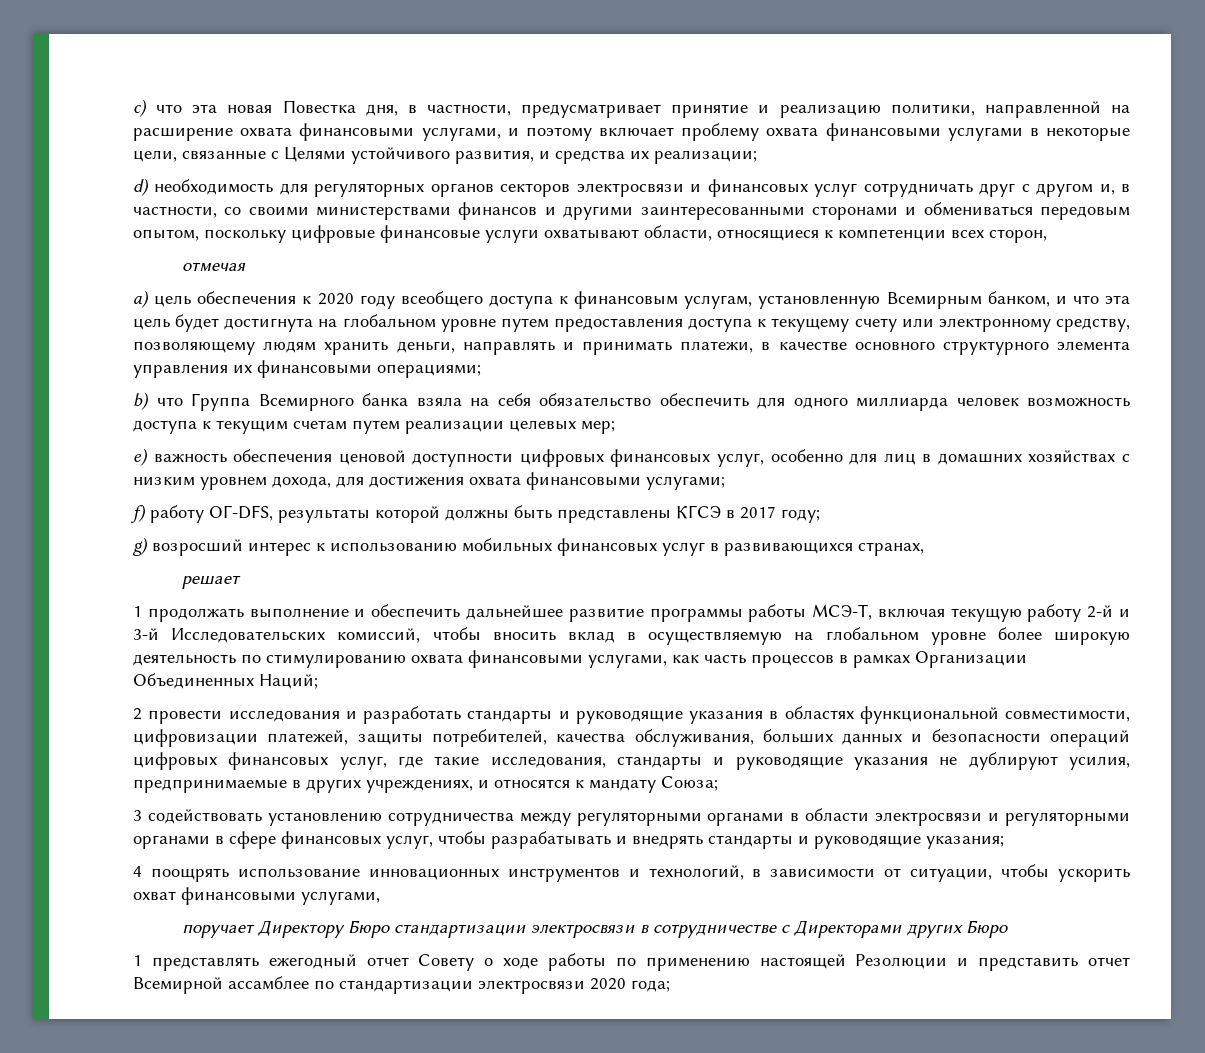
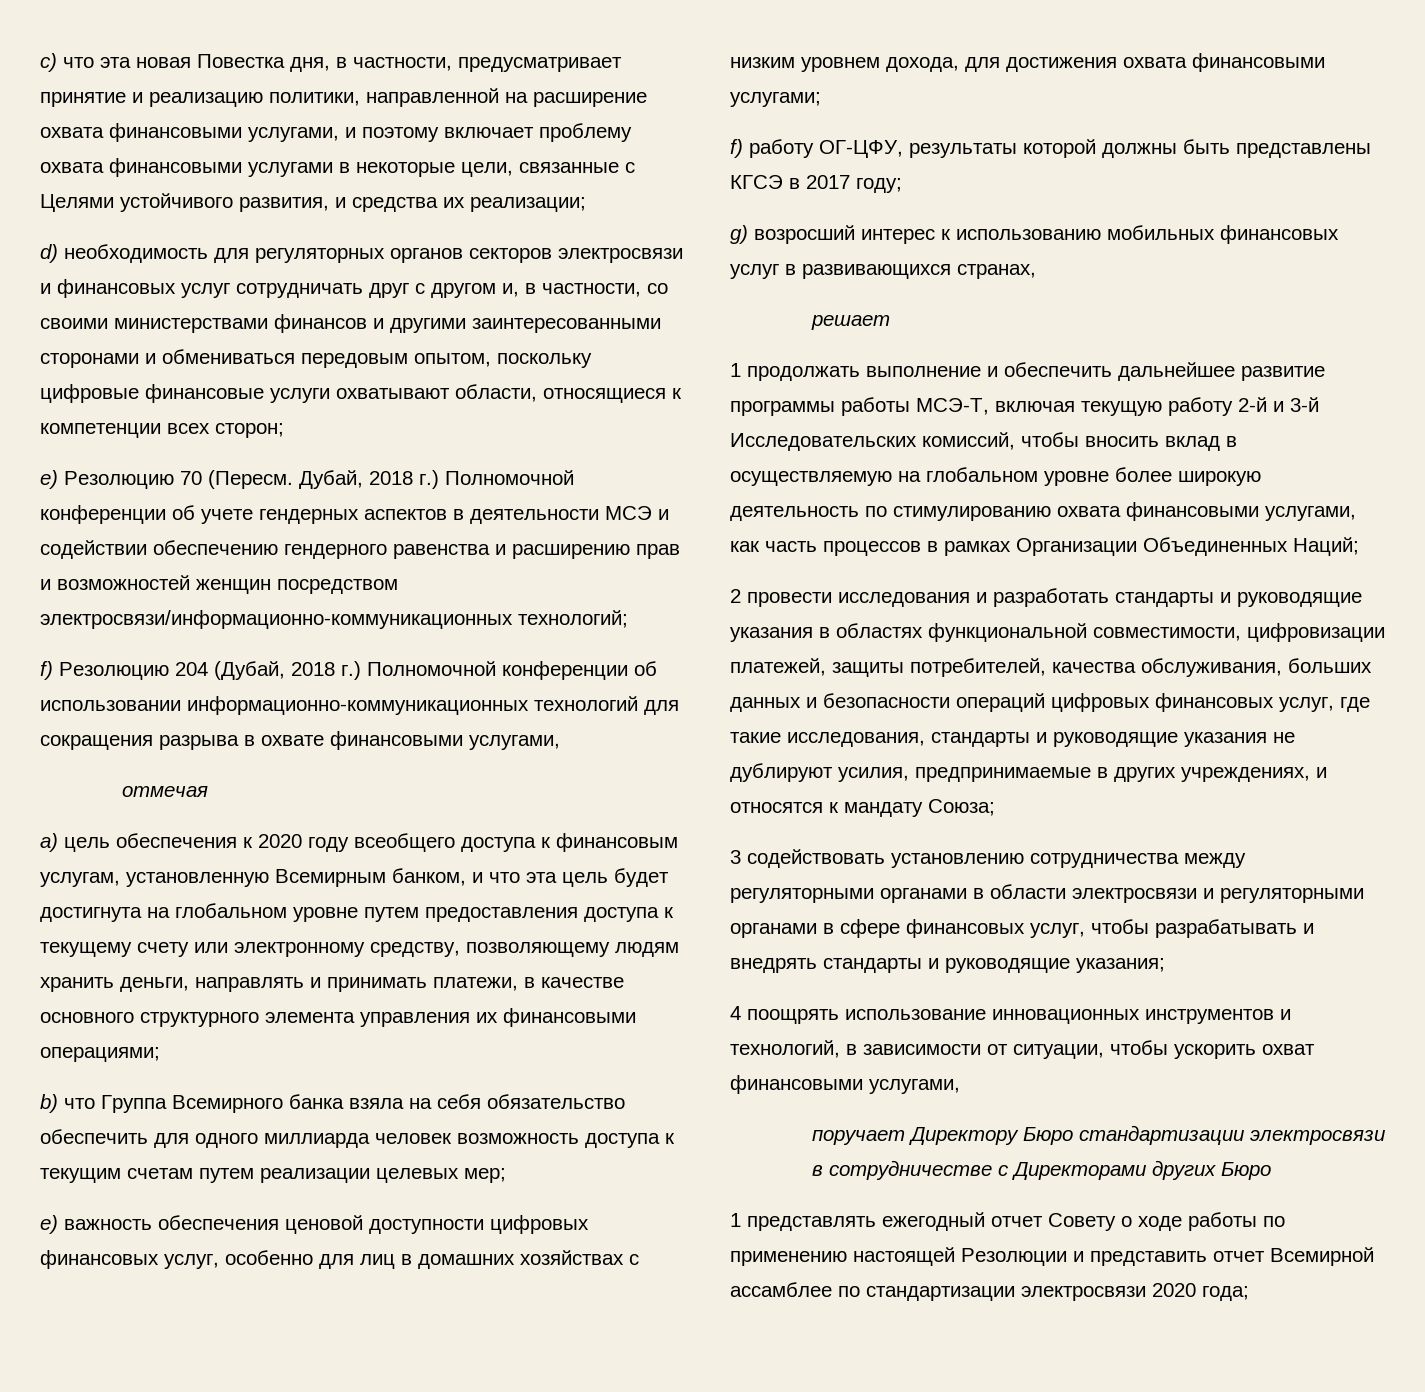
- d) необходимость для регуляторных органов секторов электросвязи и финансовых услуг сотрудничать друг с другом и, в частности, со своими министерствами финансов и другими заинтересованными сторонами и обмениваться передовым опытом, поскольку цифровые финансовые услуги охватывают области, относящиеся к компетенции всех сторон,
+ d) необходимость для регуляторных органов секторов электросвязи и финансовых услуг сотрудничать друг с другом и, в частности, со своими министерствами финансов и другими заинтересованными сторонами и обмениваться передовым опытом, поскольку цифровые финансовые услуги охватывают области, относящиеся к компетенции всех сторон;
+ е) Резолюцию 70 (Пересм. Дубай, 2018 г.) Полномочной конференции об учете гендерных аспектов в деятельности МСЭ и содействии обеспечению гендерного равенства и расширению прав и возможностей женщин посредством электросвязи/информационно-коммуникационных технологий;
+ f) Резолюцию 204 (Дубай, 2018 г.) Полномочной конференции об использовании информационно-коммуникационных технологий для сокращения разрыва в охвате финансовыми услугами,
- f) работу ОГ-DFS, результаты которой должны быть представлены КГСЭ в 2017 году;
+ f) работу ОГ-ЦФУ, результаты которой должны быть представлены КГСЭ в 2017 году;

